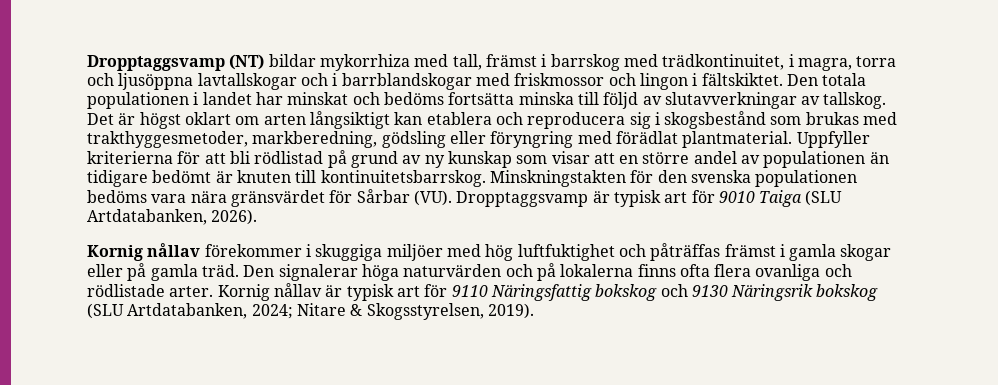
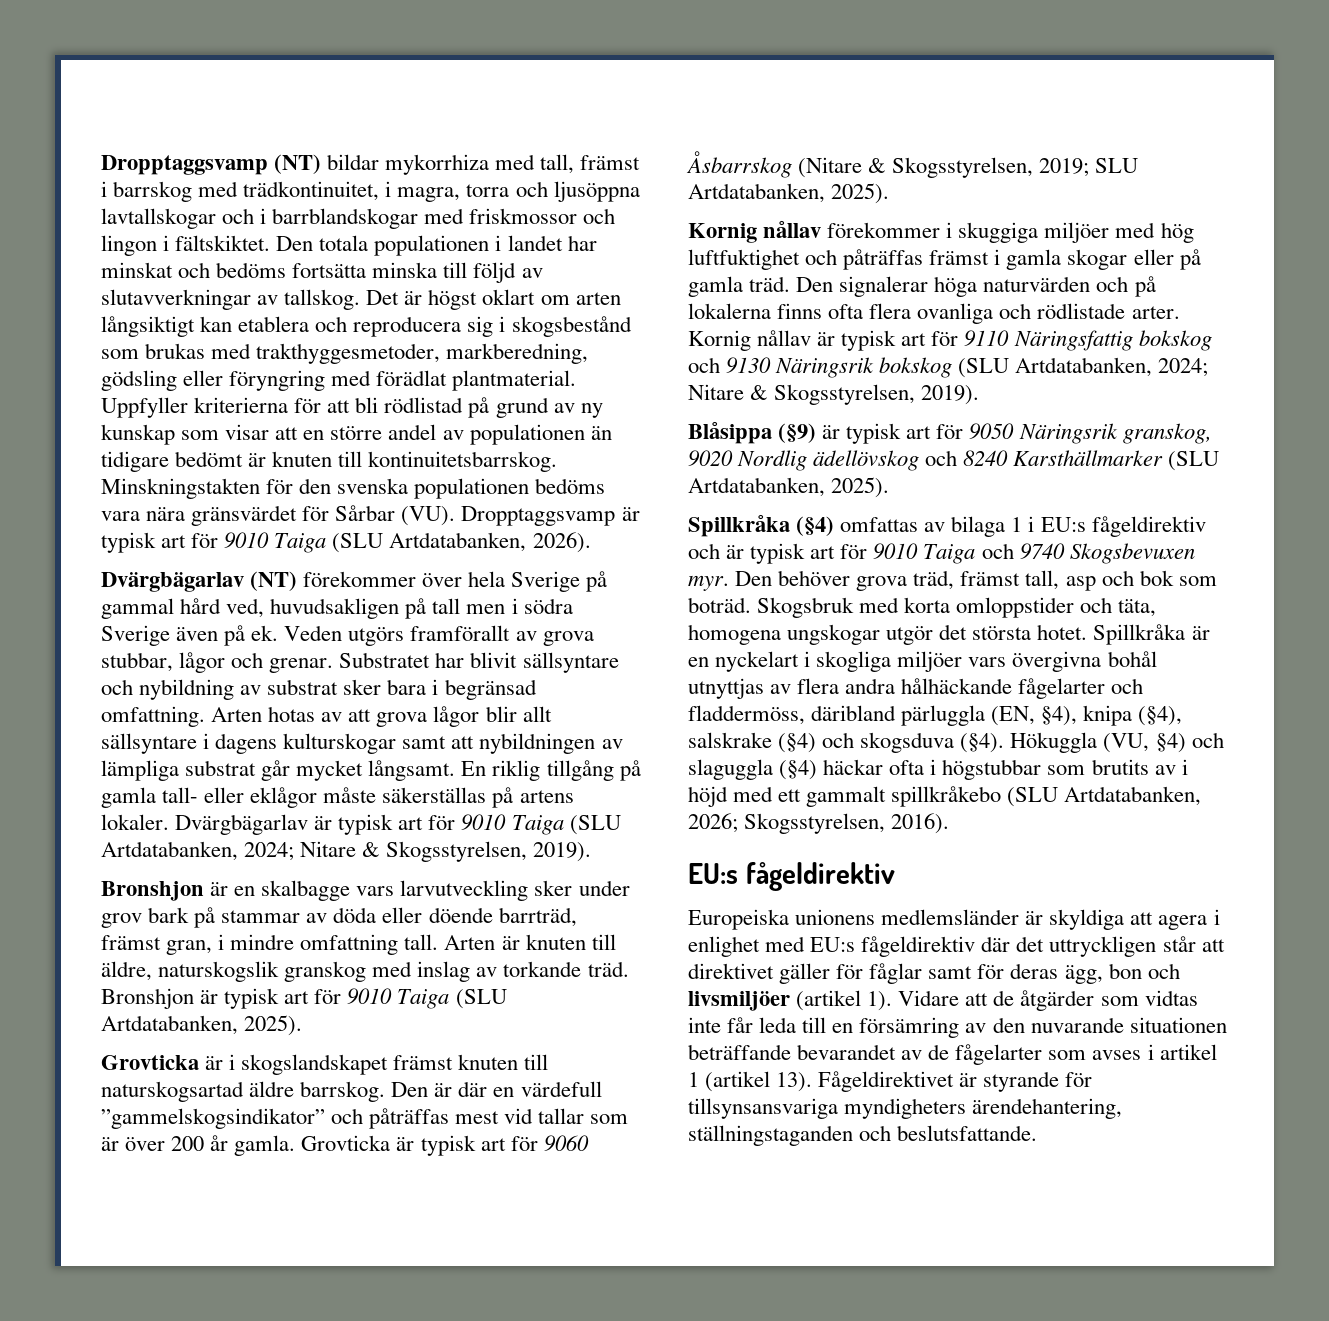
+ Dvärgbägarlav (NT) förekommer över hela Sverige på gammal hård ved, huvudsakligen på tall men i södra Sverige även på ek. Veden utgörs framförallt av grova stubbar, lågor och grenar. Substratet har blivit sällsyntare och nybildning av substrat sker bara i begränsad omfattning. Arten hotas av att grova lågor blir allt sällsyntare i dagens kulturskogar samt att nybildningen av lämpliga substrat går mycket långsamt. En riklig tillgång på gamla tall- eller eklågor måste säkerställas på artens lokaler. Dvärgbägarlav är typisk art för 9010 Taiga (SLU Artdatabanken, 2024; Nitare & Skogsstyrelsen, 2019).
+ Bronshjon är en skalbagge vars larvutveckling sker under grov bark på stammar av döda eller döende barrträd, främst gran, i mindre omfattning tall. Arten är knuten till äldre, naturskogslik granskog med inslag av torkande träd. Bronshjon är typisk art för 9010 Taiga (SLU Artdatabanken, 2025).
+ Grovticka är i skogslandskapet främst knuten till naturskogsartad äldre barrskog. Den är där en värdefull ”gammelskogsindikator” och påträffas mest vid tallar som är över 200 år gamla. Grovticka är typisk art för 9060 Åsbarrskog (Nitare & Skogsstyrelsen, 2019; SLU Artdatabanken, 2025).
+ Blåsippa (§9) är typisk art för 9050 Näringsrik granskog, 9020 Nordlig ädellövskog och 8240 Karsthällmarker (SLU Artdatabanken, 2025).
+ Spillkråka (§4) omfattas av bilaga 1 i EU:s fågeldirektiv och är typisk art för 9010 Taiga och 9740 Skogsbevuxen myr. Den behöver grova träd, främst tall, asp och bok som boträd. Skogsbruk med korta omloppstider och täta, homogena ungskogar utgör det största hotet. Spillkråka är en nyckelart i skogliga miljöer vars övergivna bohål utnyttjas av flera andra hålhäckande fågelarter och fladdermöss, däribland pärluggla (EN, §4), knipa (§4), salskrake (§4) och skogsduva (§4). Hökuggla (VU, §4) och slaguggla (§4) häckar ofta i högstubbar som brutits av i höjd med ett gammalt spillkråkebo (SLU Artdatabanken, 2026; Skogsstyrelsen, 2016).
+ EU:s fågeldirektiv
+ Europeiska unionens medlemsländer är skyldiga att agera i enlighet med EU:s fågeldirektiv där det uttryckligen står att direktivet gäller för fåglar samt för deras ägg, bon och livsmiljöer (artikel 1). Vidare att de åtgärder som vidtas inte får leda till en försämring av den nuvarande situationen beträffande bevarandet av de fågelarter som avses i artikel 1 (artikel 13). Fågeldirektivet är styrande för tillsynsansvariga myndigheters ärendehantering, ställningstaganden och beslutsfattande.

